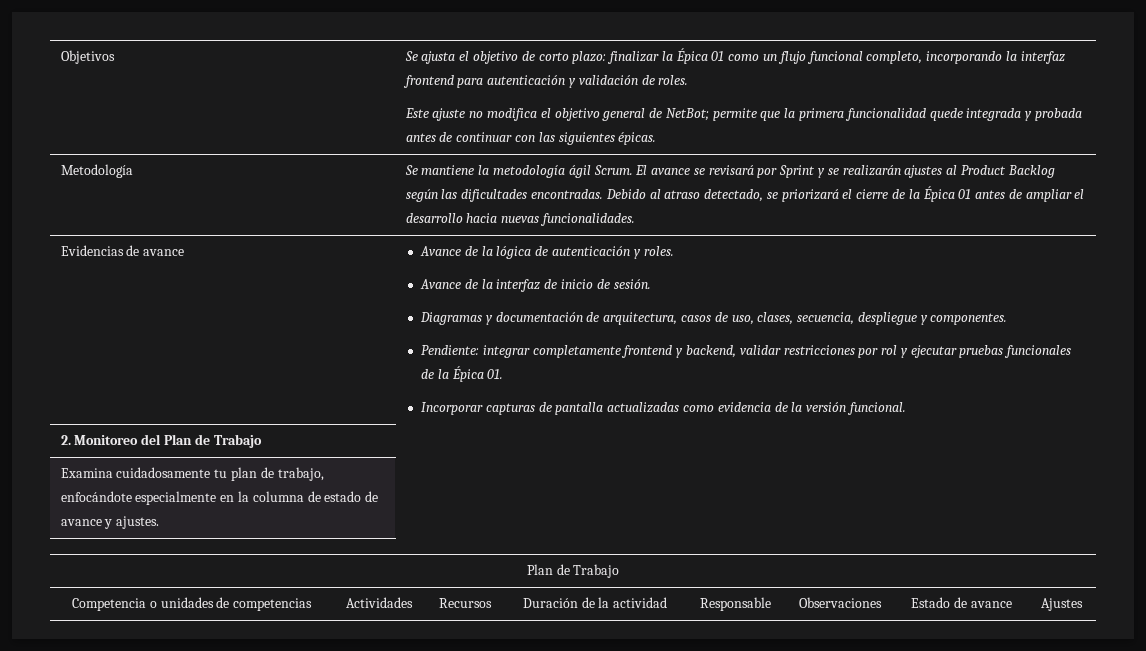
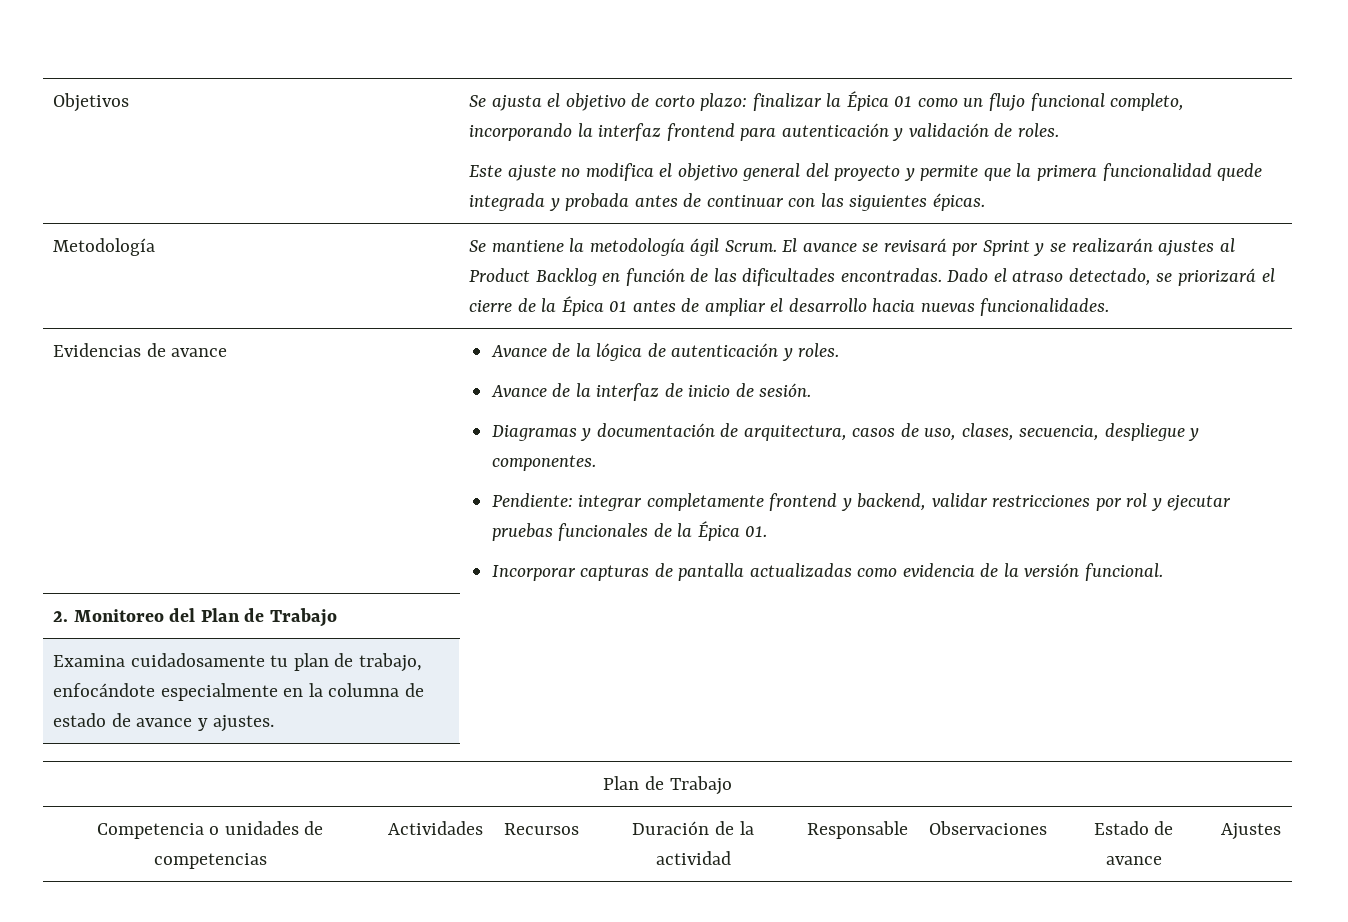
- Este ajuste no modifica el objetivo general de NetBot; permite que la primera funcionalidad quede integrada y probada antes de continuar con las siguientes épicas.
+ Este ajuste no modifica el objetivo general del proyecto y permite que la primera funcionalidad quede integrada y probada antes de continuar con las siguientes épicas.
- El avance se revisará por Sprint y se realizarán ajustes al Product Backlog según las dificultades encontradas.
+ El avance se revisará por Sprint y se realizarán ajustes al Product Backlog en función de las dificultades encontradas.
- Debido al atraso detectado, se priorizará el cierre de la Épica 01 antes de ampliar el desarrollo hacia nuevas funcionalidades.
+ Dado el atraso detectado, se priorizará el cierre de la Épica 01 antes de ampliar el desarrollo hacia nuevas funcionalidades.

